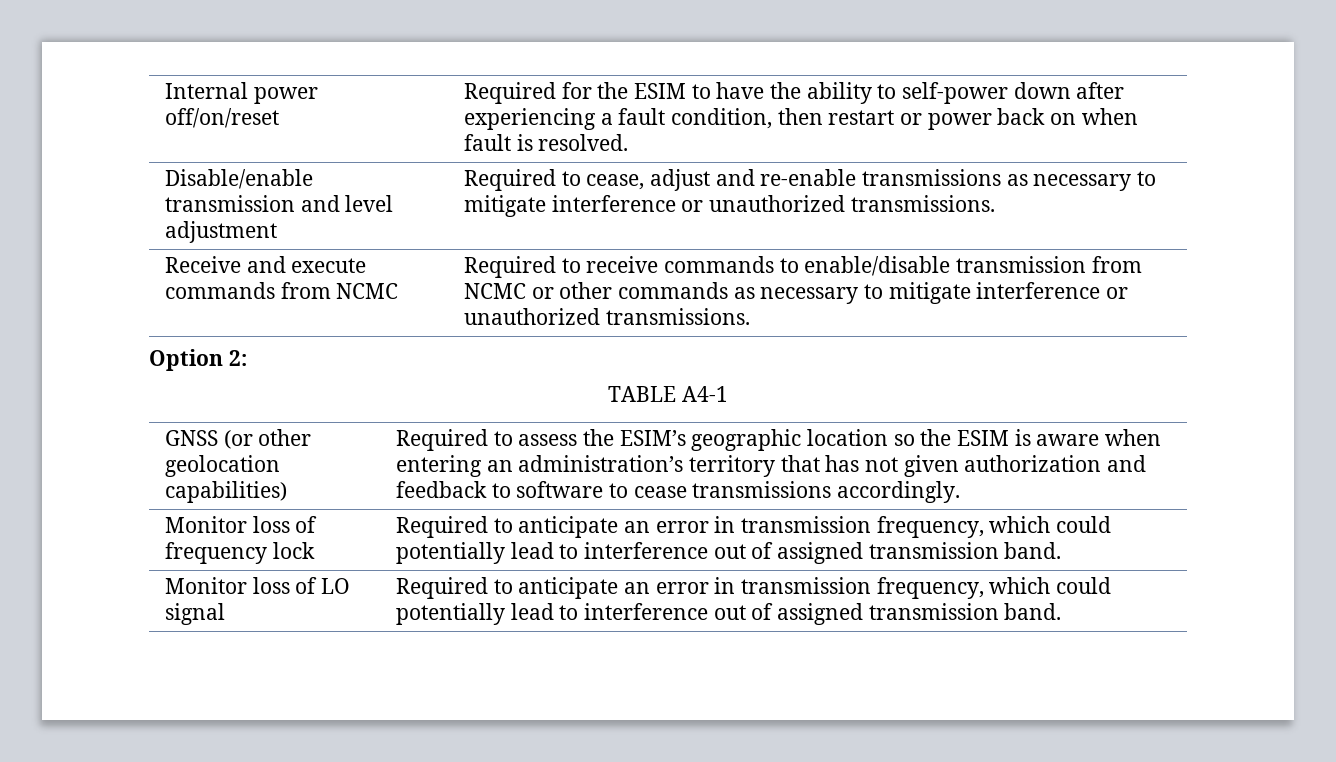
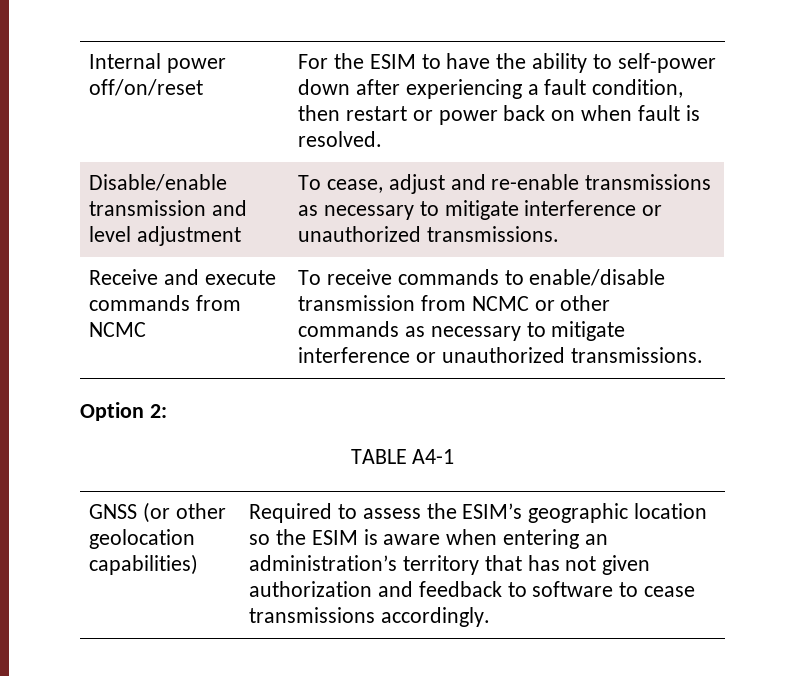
- Internal power off/on/reset | Required for the ESIM to have the ability to self-power down after experiencing a fault condition, then restart or power back on when fault is resolved.
+ Internal power off/on/reset | For the ESIM to have the ability to self-power down after experiencing a fault condition, then restart or power back on when fault is resolved.
- Disable/enable transmission and level adjustment | Required to cease, adjust and re-enable transmissions as necessary to mitigate interference or unauthorized transmissions.
+ Disable/enable transmission and level adjustment | To cease, adjust and re-enable transmissions as necessary to mitigate interference or unauthorized transmissions.
- Receive and execute commands from NCMC | Required to receive commands to enable/disable transmission from NCMC or other commands as necessary to mitigate interference or unauthorized transmissions.
+ Receive and execute commands from NCMC | To receive commands to enable/disable transmission from NCMC or other commands as necessary to mitigate interference or unauthorized transmissions.
- Monitor loss of frequency lock | Required to anticipate an error in transmission frequency, which could potentially lead to interference out of assigned transmission band.
- Monitor loss of LO signal | Required to anticipate an error in transmission frequency, which could potentially lead to interference out of assigned transmission band.

